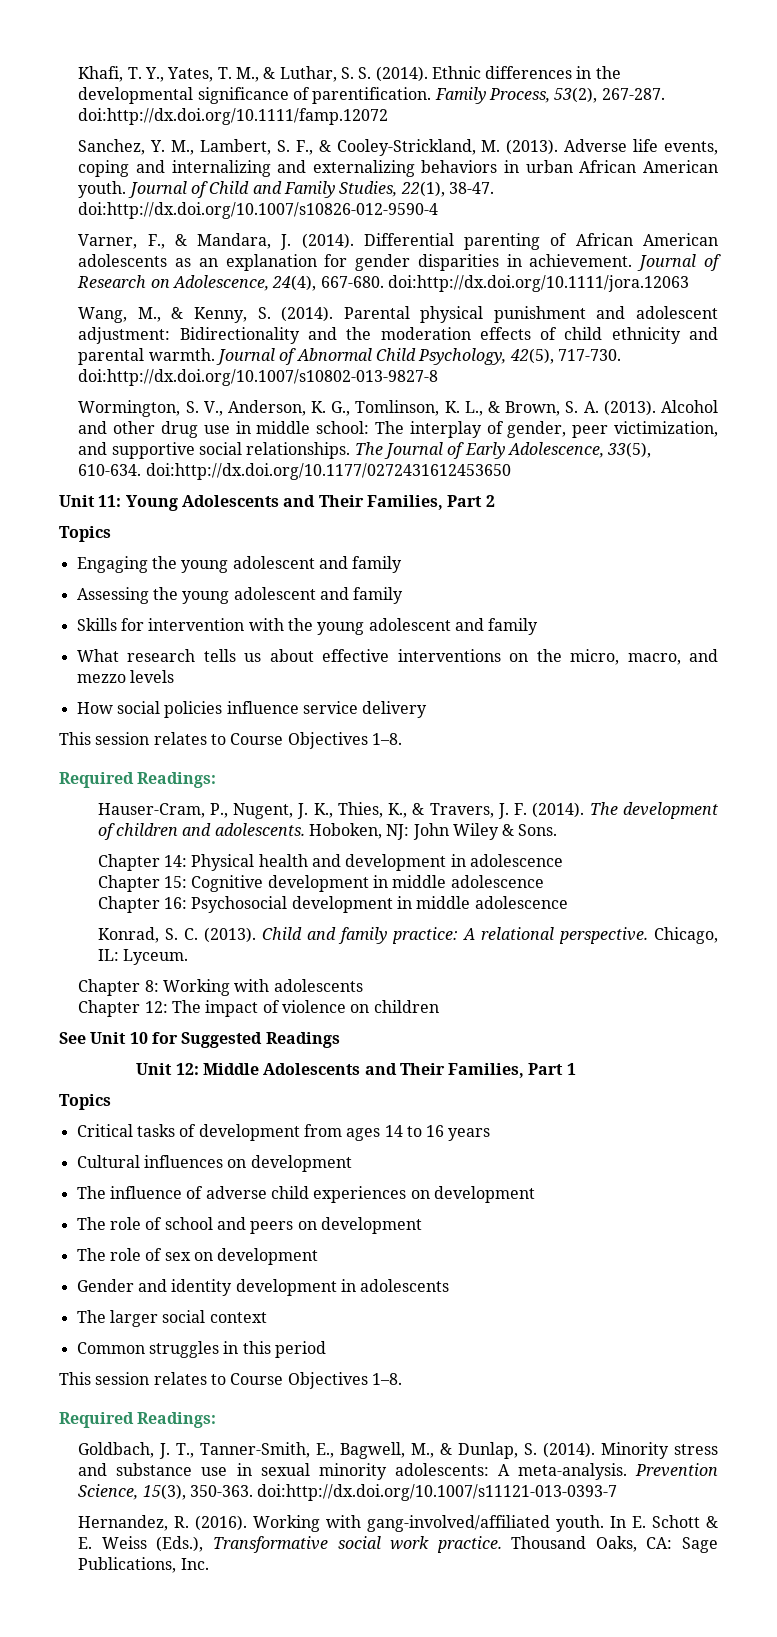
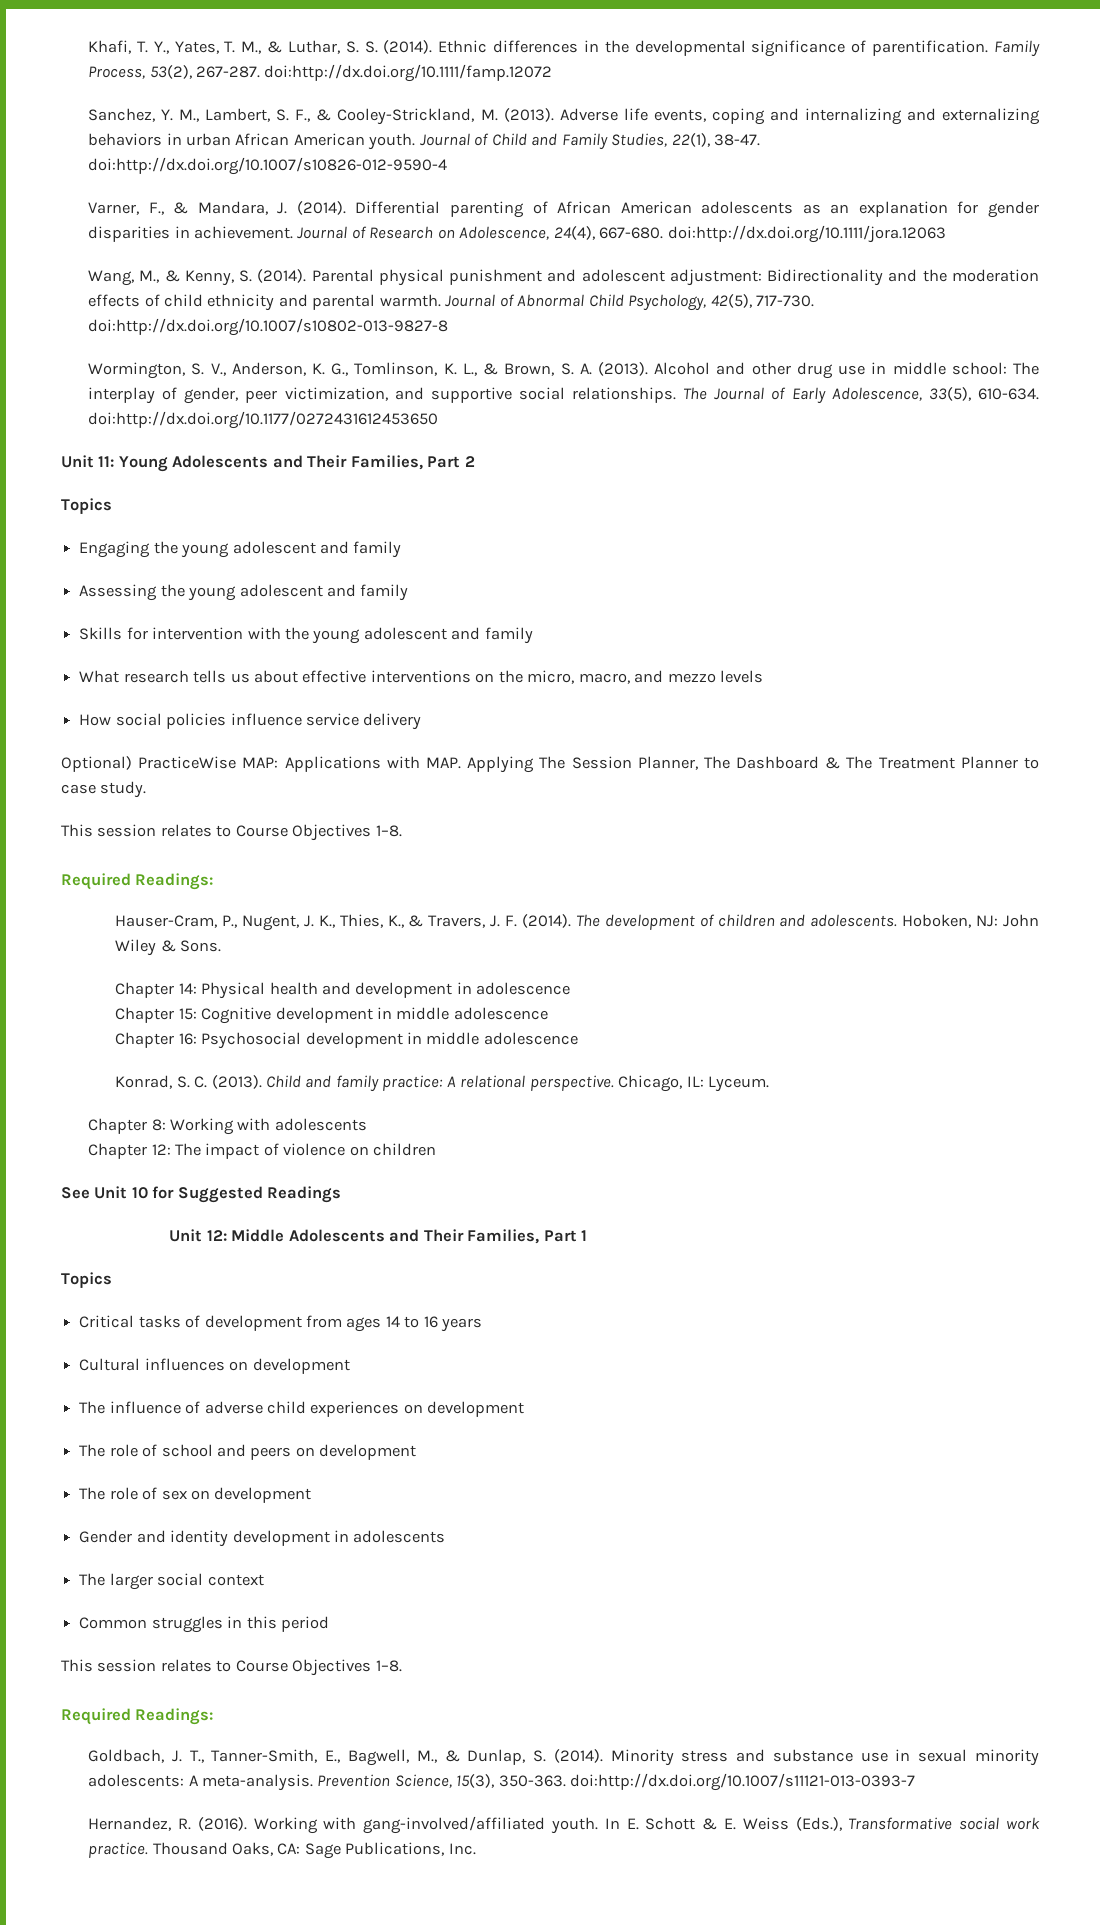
+ Optional) PracticeWise MAP: Applications with MAP. Applying The Session Planner, The Dashboard & The Treatment Planner to case study.

